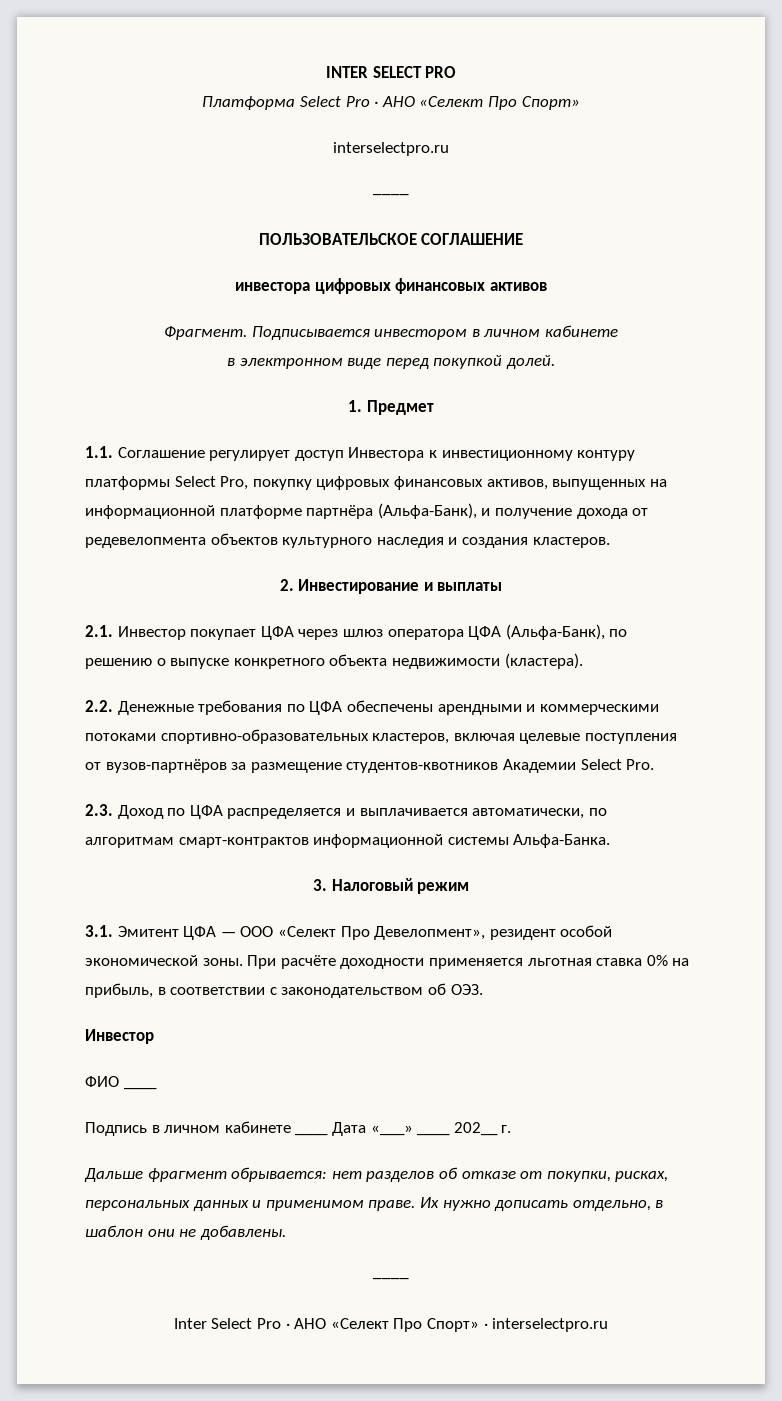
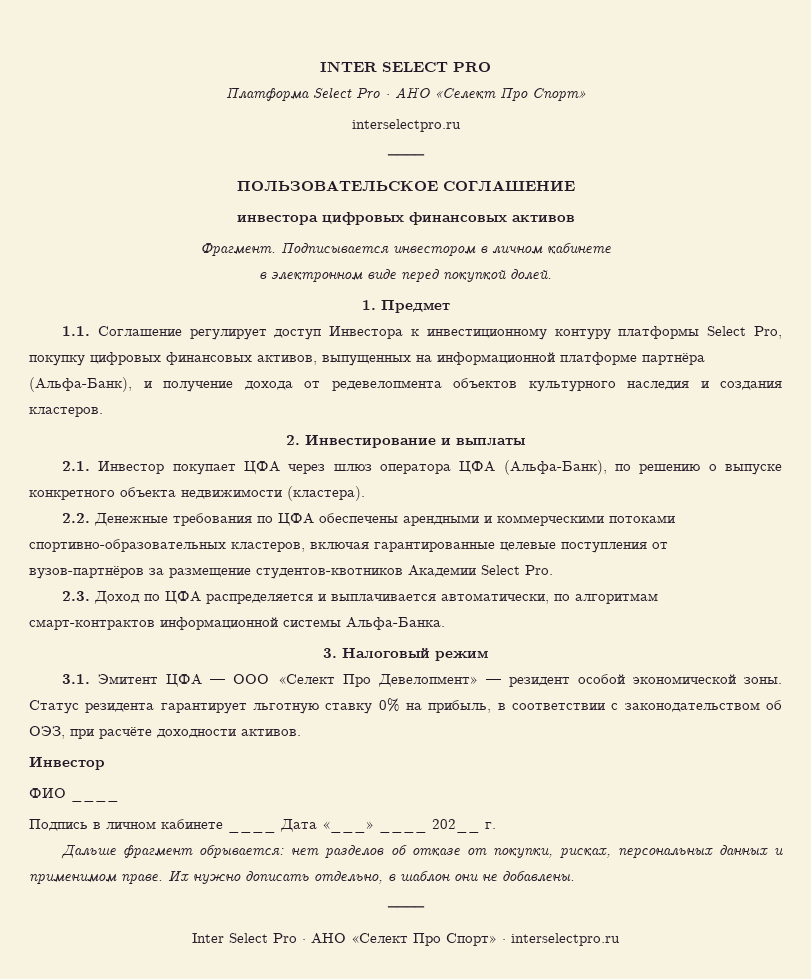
- 2.2. Денежные требования по ЦФА обеспечены арендными и коммерческими потоками спортивно-образовательных кластеров, включая целевые поступления от вузов-партнёров за размещение студентов-квотников Академии Select Pro.
+ 2.2. Денежные требования по ЦФА обеспечены арендными и коммерческими потоками спортивно-образовательных кластеров, включая гарантированные целевые поступления от вузов-партнёров за размещение студентов-квотников Академии Select Pro.
- 3.1. Эмитент ЦФА — ООО «Селект Про Девелопмент», резидент особой экономической зоны.
+ 3.1. Эмитент ЦФА — ООО «Селект Про Девелопмент» — резидент особой экономической зоны.
- При расчёте доходности применяется льготная ставка 0% на прибыль, в соответствии с законодательством об ОЭЗ.
+ Статус резидента гарантирует льготную ставку 0% на прибыль, в соответствии с законодательством об ОЭЗ, при расчёте доходности активов.

